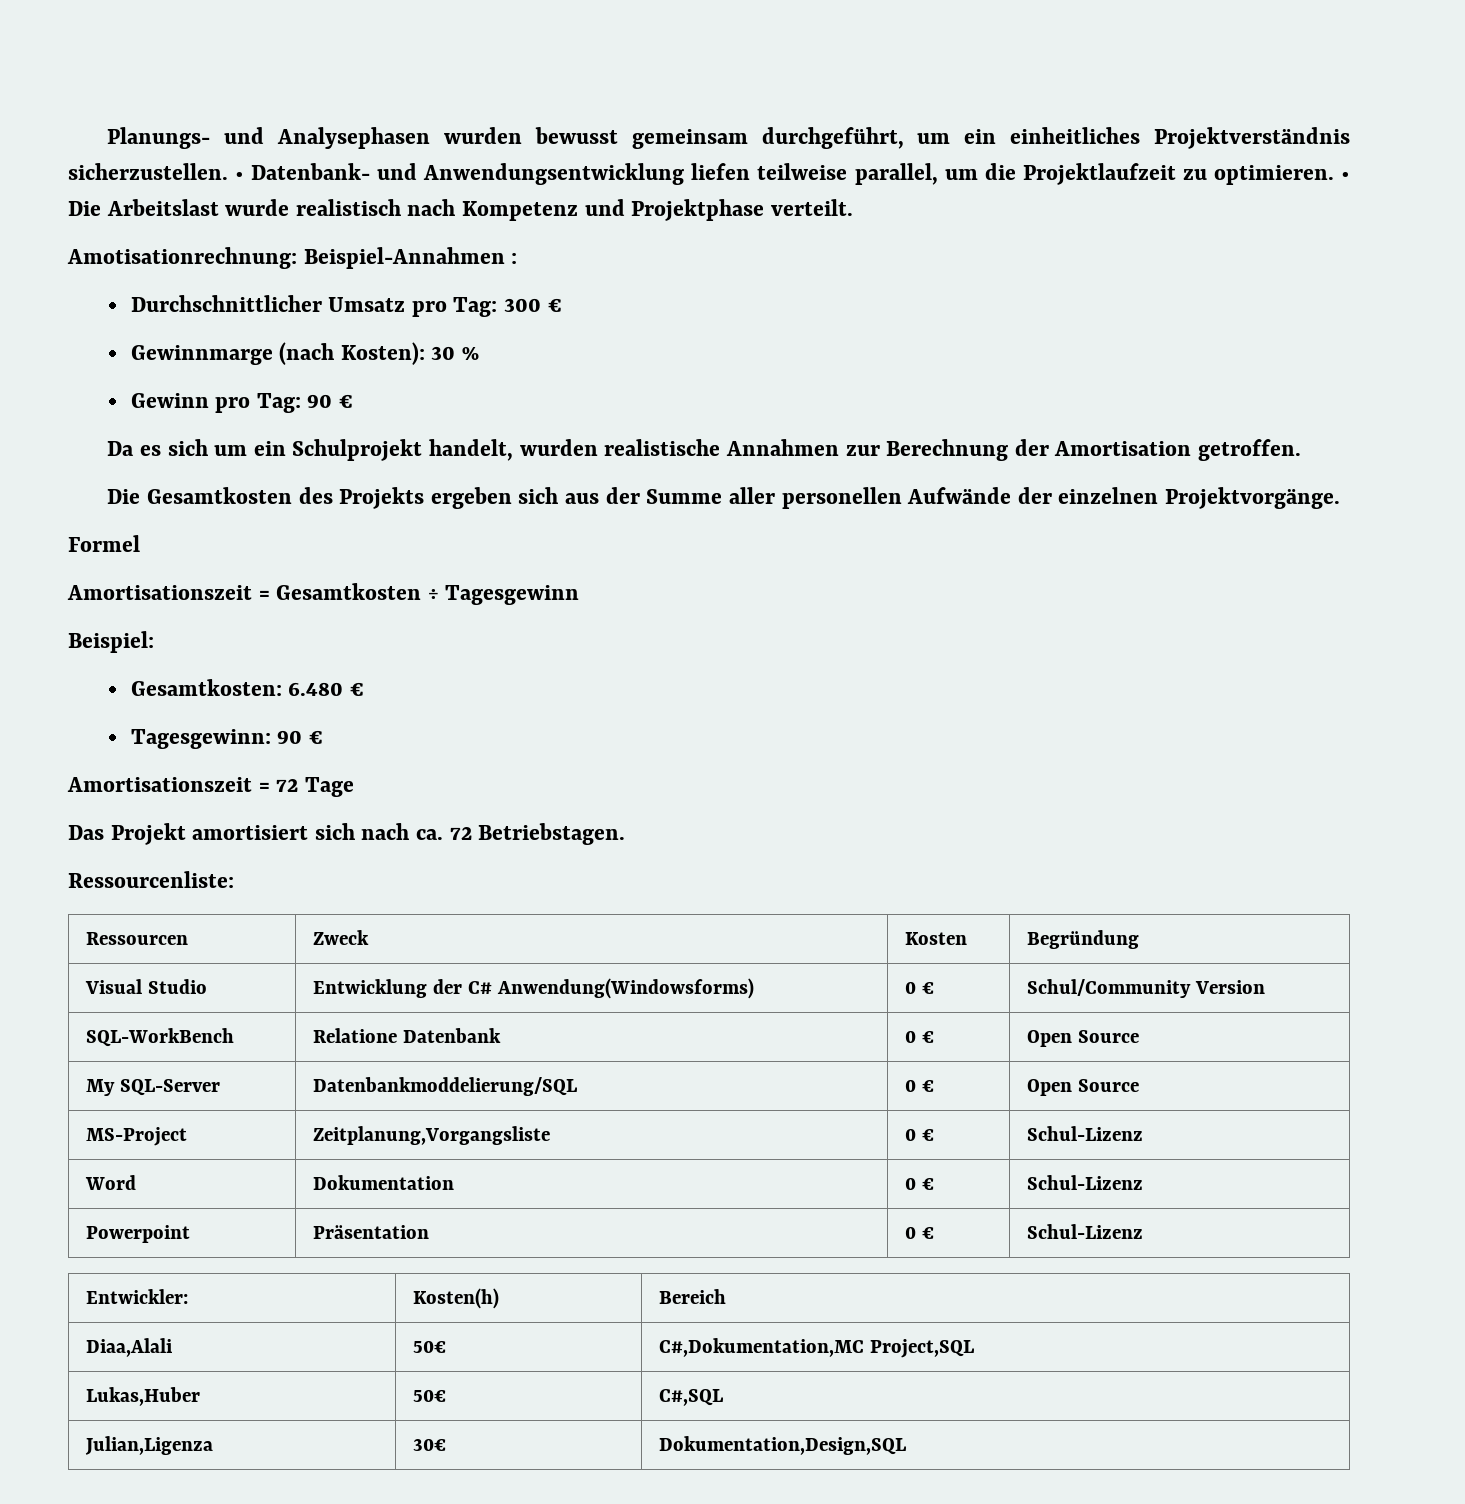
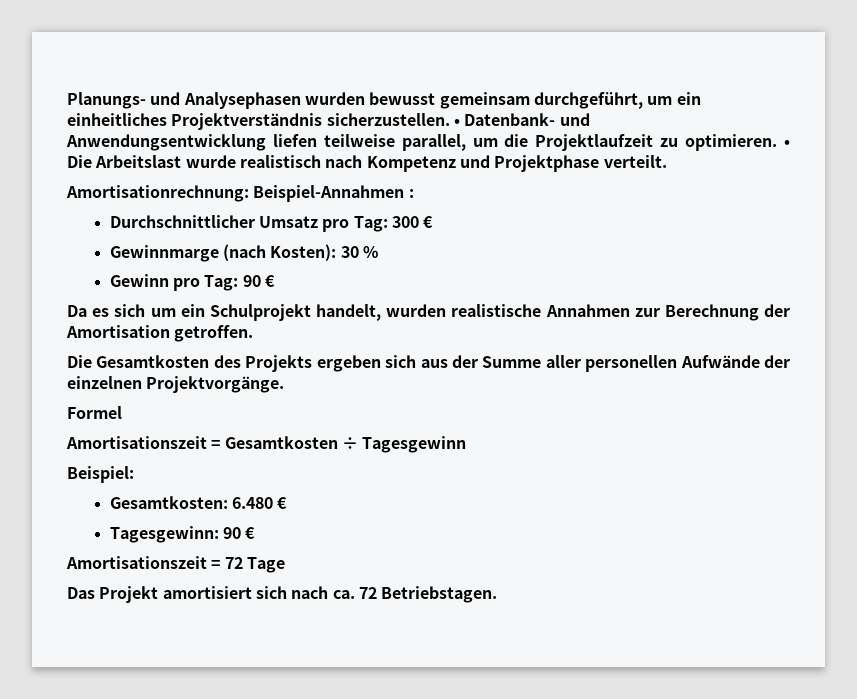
- Amotisationrechnung: Beispiel-Annahmen :
+ Amortisationrechnung: Beispiel-Annahmen :
- Ressourcenliste:
- Ressourcen | Zweck | Kosten | Begründung
- Visual Studio | Entwicklung der C# Anwendung(Windowsforms) | 0 € | Schul/Community Version
- SQL-WorkBench | Relatione Datenbank | 0 € | Open Source
- My SQL-Server | Datenbankmoddelierung/SQL | 0 € | Open Source
- MS-Project | Zeitplanung,Vorgangsliste | 0 € | Schul-Lizenz
- Word | Dokumentation | 0 € | Schul-Lizenz
- Powerpoint | Präsentation | 0 € | Schul-Lizenz
- Entwickler: | Kosten(h) | Bereich
- Diaa,Alali | 50€ | C#,Dokumentation,MC Project,SQL
- Lukas,Huber | 50€ | C#,SQL
- Julian,Ligenza | 30€ | Dokumentation,Design,SQL

